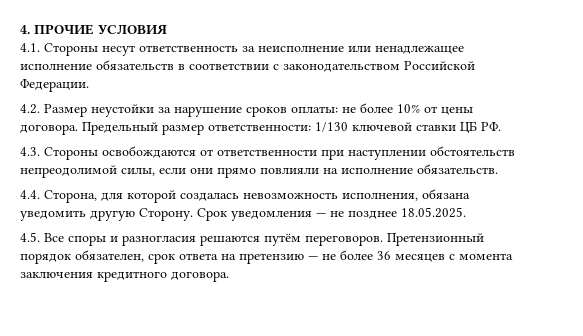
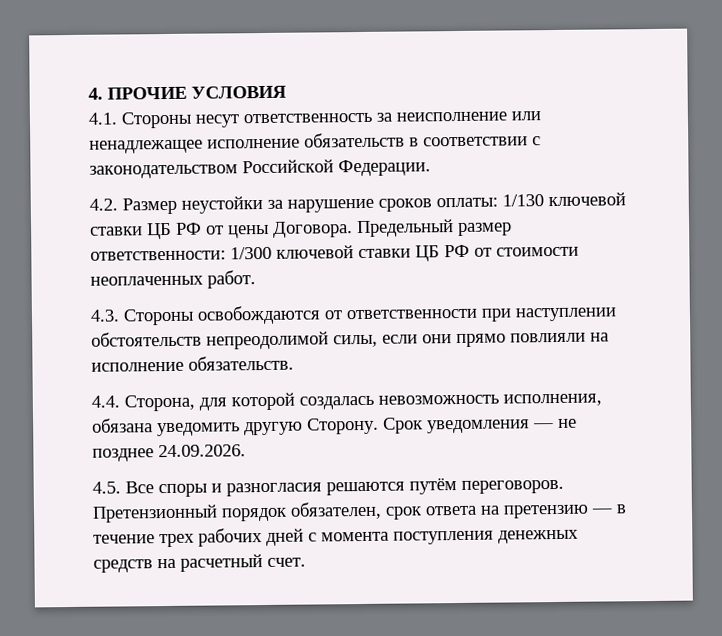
- 4.2. Размер неустойки за нарушение сроков оплаты: не более 10% от цены договора. Предельный размер ответственности: 1/130 ключевой ставки ЦБ РФ.
+ 4.2. Размер неустойки за нарушение сроков оплаты: 1/130 ключевой ставки ЦБ РФ от цены Договора. Предельный размер ответственности: 1/300 ключевой ставки ЦБ РФ от стоимости неоплаченных работ.
- Срок уведомления — не позднее 18.05.2025.
+ Срок уведомления — не позднее 24.09.2026.
- Претензионный порядок обязателен, срок ответа на претензию — не более 36 месяцев с момента заключения кредитного договора.
+ Претензионный порядок обязателен, срок ответа на претензию — в течение трех рабочих дней с момента поступления денежных средств на расчетный счет.

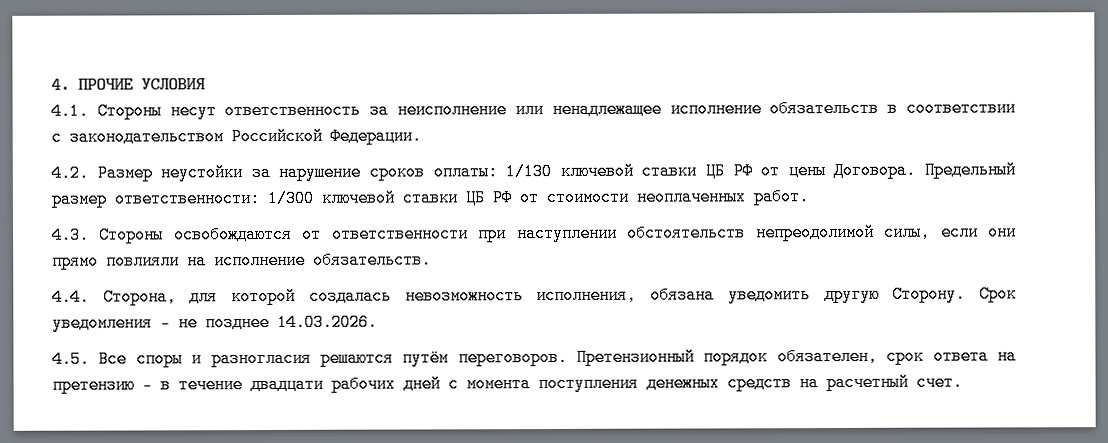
- Срок уведомления — не позднее 24.09.2026.
+ Срок уведомления — не позднее 14.03.2026.
- Претензионный порядок обязателен, срок ответа на претензию — в течение трех рабочих дней с момента поступления денежных средств на расчетный счет.
+ Претензионный порядок обязателен, срок ответа на претензию — в течение двадцати рабочих дней с момента поступления денежных средств на расчетный счет.

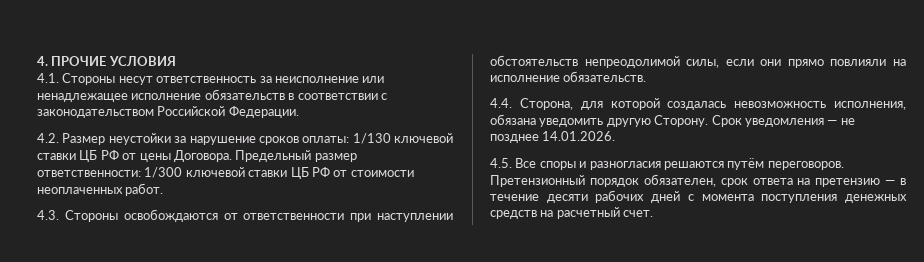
- Срок уведомления — не позднее 14.03.2026.
+ Срок уведомления — не позднее 14.01.2026.
- Претензионный порядок обязателен, срок ответа на претензию — в течение двадцати рабочих дней с момента поступления денежных средств на расчетный счет.
+ Претензионный порядок обязателен, срок ответа на претензию — в течение десяти рабочих дней с момента поступления денежных средств на расчетный счет.

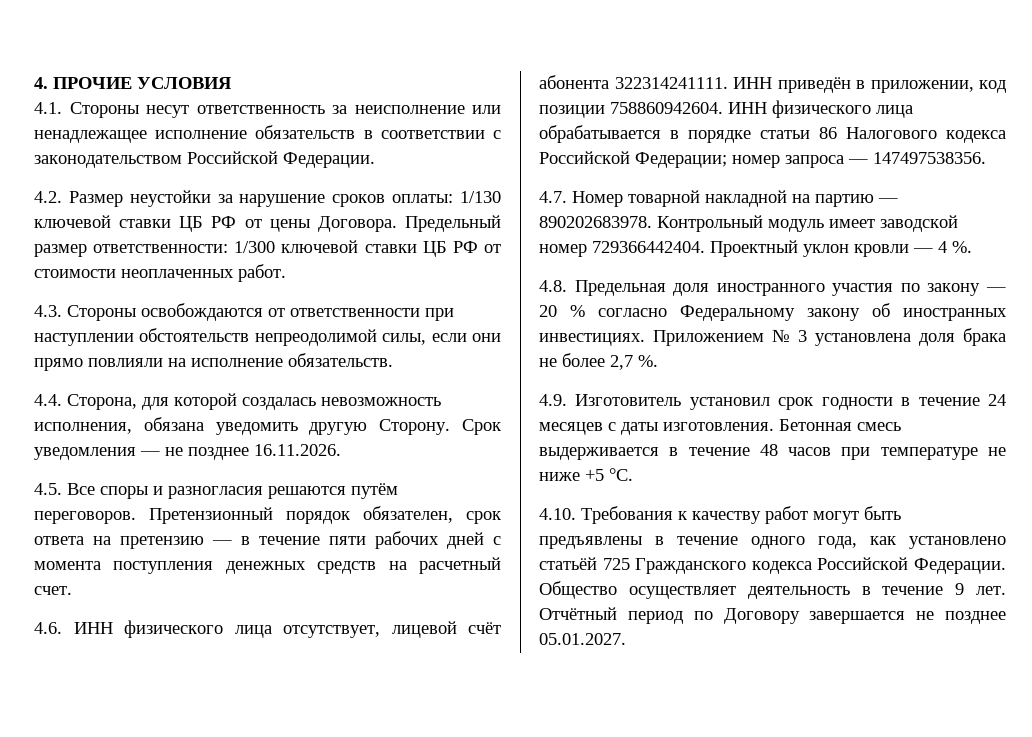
- Срок уведомления — не позднее 14.01.2026.
+ Срок уведомления — не позднее 16.11.2026.
- Претензионный порядок обязателен, срок ответа на претензию — в течение десяти рабочих дней с момента поступления денежных средств на расчетный счет.
+ Претензионный порядок обязателен, срок ответа на претензию — в течение пяти рабочих дней с момента поступления денежных средств на расчетный счет.
+ 4.6. ИНН физического лица отсутствует, лицевой счёт абонента 322314241111. ИНН приведён в приложении, код позиции 758860942604. ИНН физического лица обрабатывается в порядке статьи 86 Налогового кодекса Российской Федерации; номер запроса — 147497538356.
+ 4.7. Номер товарной накладной на партию — 890202683978. Контрольный модуль имеет заводской номер 729366442404. Проектный уклон кровли — 4 %.
+ 4.8. Предельная доля иностранного участия по закону — 20 % согласно Федеральному закону об иностранных инвестициях. Приложением № 3 установлена доля брака не более 2,7 %.
+ 4.9. Изготовитель установил срок годности в течение 24 месяцев с даты изготовления. Бетонная смесь выдерживается в течение 48 часов при температуре не ниже +5 °C.
+ 4.10. Требования к качеству работ могут быть предъявлены в течение одного года, как установлено статьёй 725 Гражданского кодекса Российской Федерации. Общество осуществляет деятельность в течение 9 лет. Отчётный период по Договору завершается не позднее 05.01.2027.

